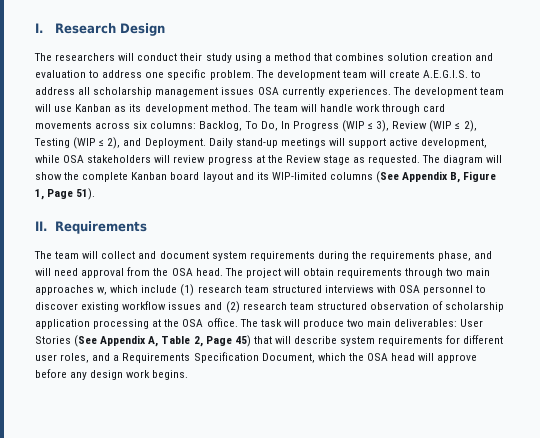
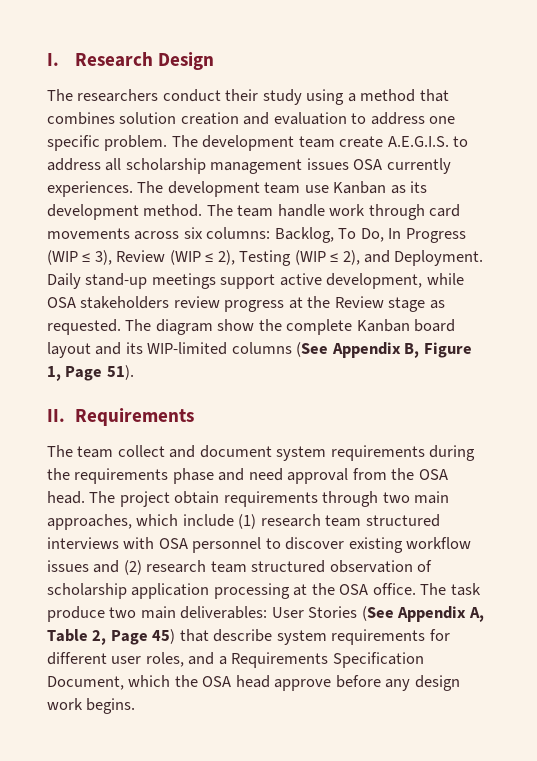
- The researchers will conduct their study using a method that combines solution creation and evaluation to address one specific problem.
+ The researchers conduct their study using a method that combines solution creation and evaluation to address one specific problem.
- The development team will create A.E.G.I.S. to address all scholarship management issues OSA currently experiences.
+ The development team create A.E.G.I.S. to address all scholarship management issues OSA currently experiences.
- The development team will use Kanban as its development method.
+ The development team use Kanban as its development method.
- The team will handle work through card movements across six columns: Backlog, To Do, In Progress (WIP ≤ 3), Review (WIP ≤ 2), Testing (WIP ≤ 2), and Deployment.
+ The team handle work through card movements across six columns: Backlog, To Do, In Progress (WIP ≤ 3), Review (WIP ≤ 2), Testing (WIP ≤ 2), and Deployment.
- Daily stand-up meetings will support active development, while OSA stakeholders will review progress at the Review stage as requested.
+ Daily stand-up meetings support active development, while OSA stakeholders review progress at the Review stage as requested.
- The diagram will show the complete Kanban board layout and its WIP-limited columns (See Appendix B, Figure 1, Page 51).
+ The diagram show the complete Kanban board layout and its WIP-limited columns (See Appendix B, Figure 1, Page 51).
- The team will collect and document system requirements during the requirements phase, and will need approval from the OSA head.
+ The team collect and document system requirements during the requirements phase and need approval from the OSA head.
- The project will obtain requirements through two main approaches w, which include (1) research team structured interviews with OSA personnel to discover existing workflow issues and (2) research team structured observation of scholarship application processing at the OSA office.
+ The project obtain requirements through two main approaches, which include (1) research team structured interviews with OSA personnel to discover existing workflow issues and (2) research team structured observation of scholarship application processing at the OSA office.
- The task will produce two main deliverables: User Stories (See Appendix A, Table 2, Page 45) that will describe system requirements for different user roles, and a Requirements Specification Document, which the OSA head will approve before any design work begins.
+ The task produce two main deliverables: User Stories (See Appendix A, Table 2, Page 45) that describe system requirements for different user roles, and a Requirements Specification Document, which the OSA head approve before any design work begins.

